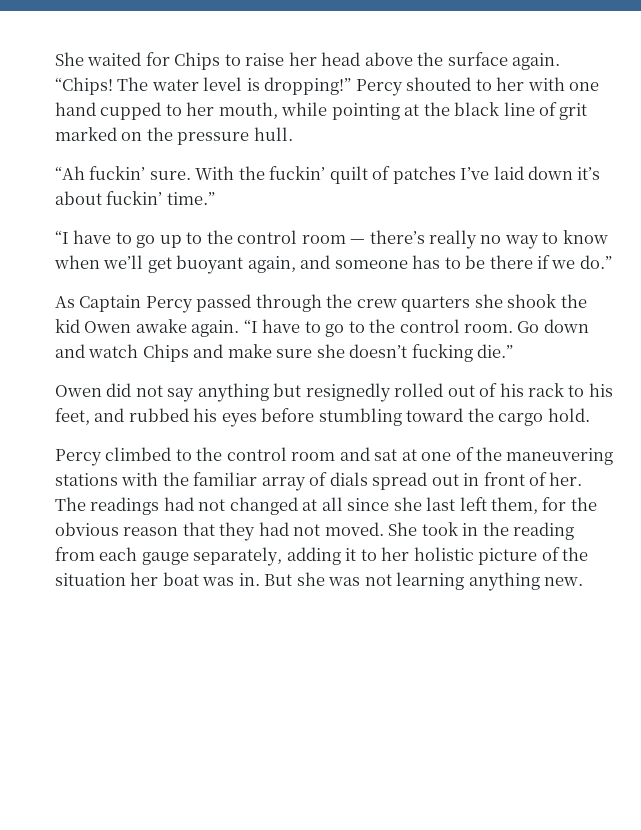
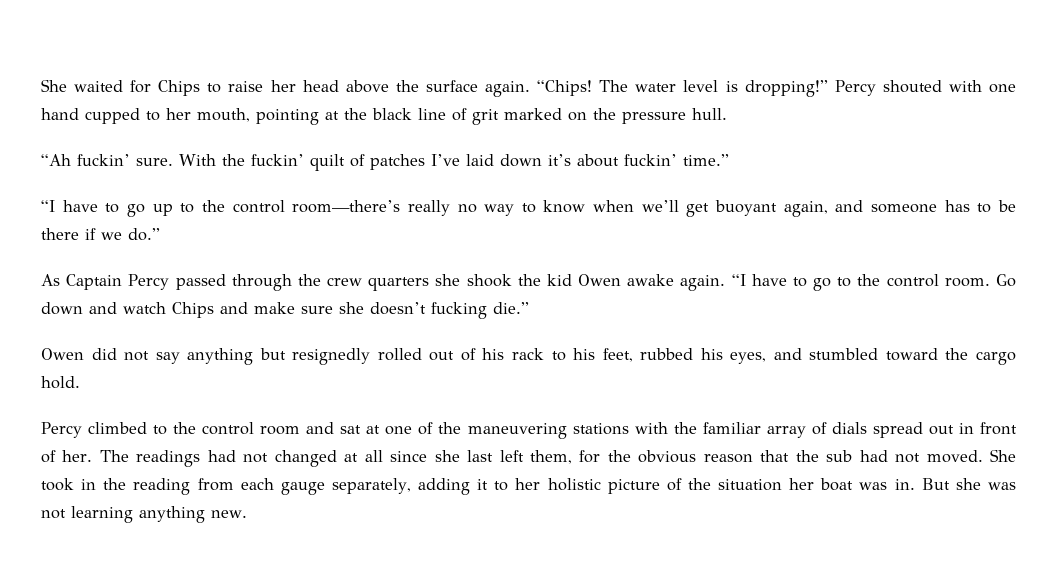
- Percy shouted to her with one hand cupped to her mouth, while pointing at the black line of grit marked on the pressure hull.
+ Percy shouted with one hand cupped to her mouth, pointing at the black line of grit marked on the pressure hull.
- “I have to go up to the control room — there’s really no way to know when we’ll get buoyant again, and someone has to be there if we do.”
+ “I have to go up to the control room—there’s really no way to know when we’ll get buoyant again, and someone has to be there if we do.”
- Owen did not say anything but resignedly rolled out of his rack to his feet, and rubbed his eyes before stumbling toward the cargo hold.
+ Owen did not say anything but resignedly rolled out of his rack to his feet, rubbed his eyes, and stumbled toward the cargo hold.
- The readings had not changed at all since she last left them, for the obvious reason that they had not moved.
+ The readings had not changed at all since she last left them, for the obvious reason that the sub had not moved.

